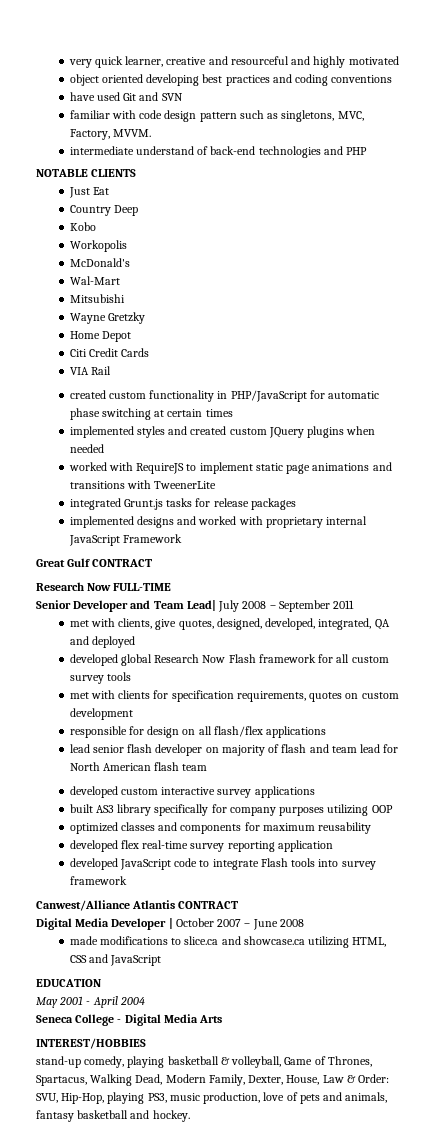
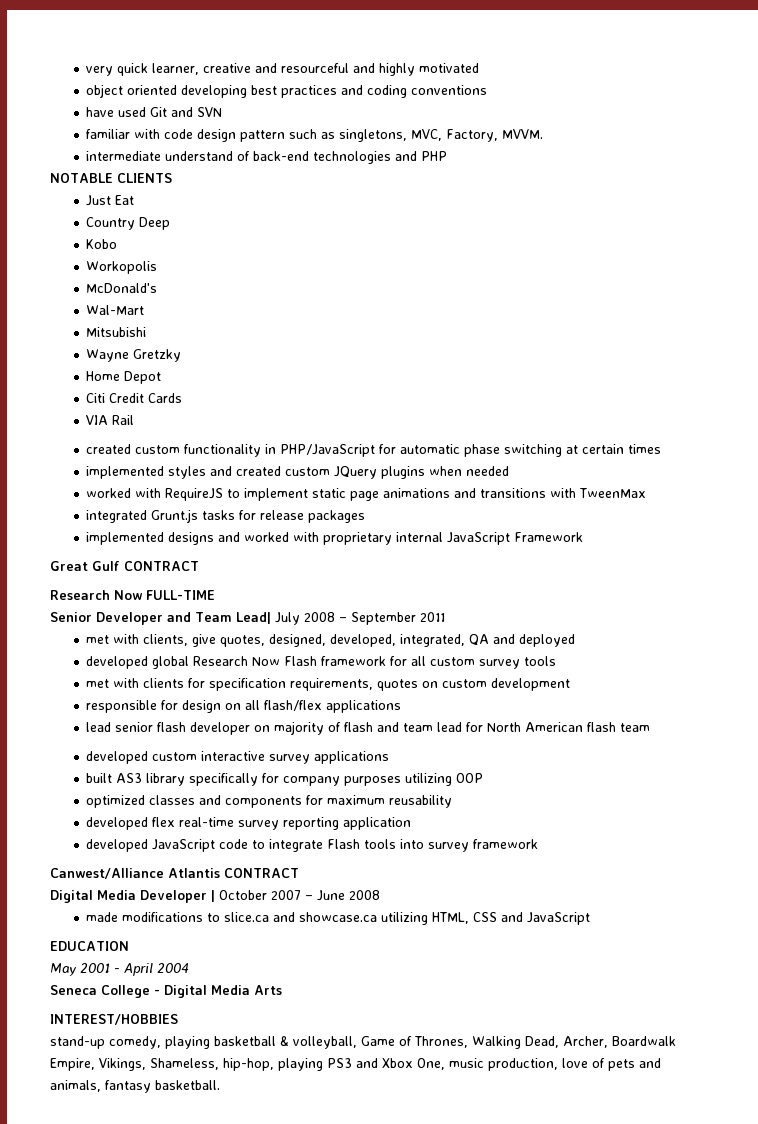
- worked with RequireJS to implement static page animations and transitions with TweenerLite
+ worked with RequireJS to implement static page animations and transitions with TweenMax
- stand-up comedy, playing basketball & volleyball, Game of Thrones, Spartacus, Walking Dead, Modern Family, Dexter, House, Law & Order: SVU, Hip-Hop, playing PS3, music production, love of pets and animals, fantasy basketball and hockey.
+ stand-up comedy, playing basketball & volleyball, Game of Thrones, Walking Dead, Archer, Boardwalk Empire, Vikings, Shameless, hip-hop, playing PS3 and Xbox One, music production, love of pets and animals, fantasy basketball.

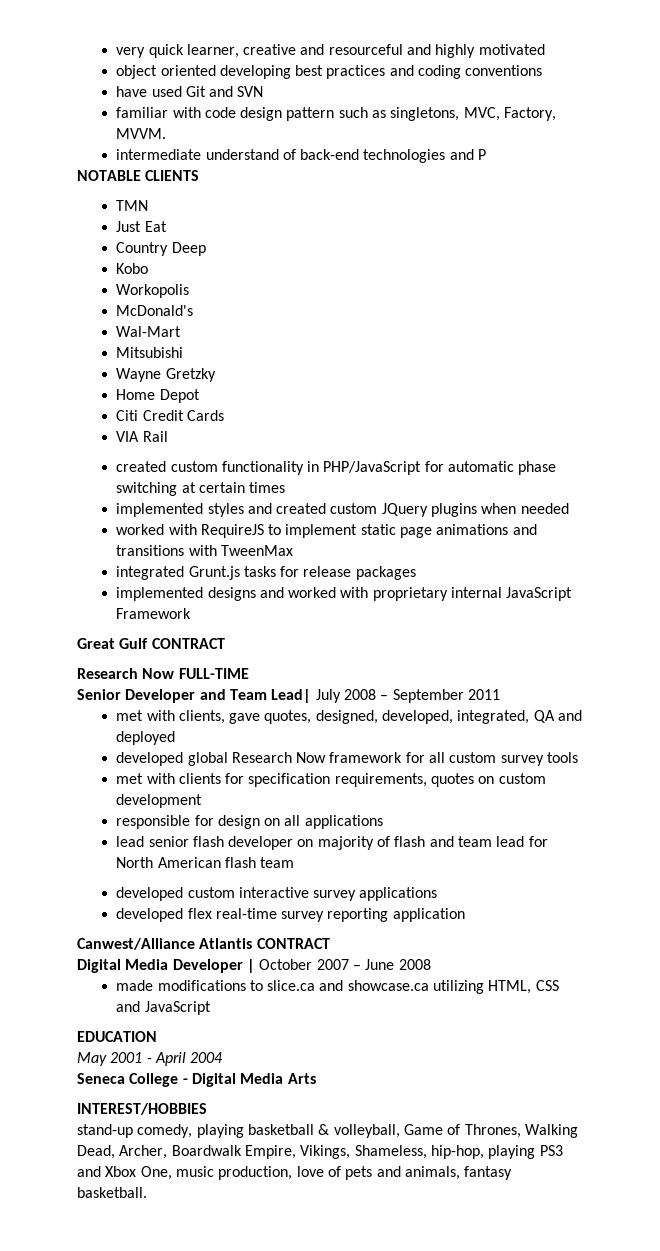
- intermediate understand of back-end technologies and PHP
+ intermediate understand of back-end technologies and P
+ TMN
- met with clients, give quotes, designed, developed, integrated, QA and deployed
+ met with clients, gave quotes, designed, developed, integrated, QA and deployed
- developed global Research Now Flash framework for all custom survey tools
+ developed global Research Now framework for all custom survey tools
- responsible for design on all flash/flex applications
+ responsible for design on all applications
- built AS3 library specifically for company purposes utilizing OOP
- optimized classes and components for maximum reusability
- developed JavaScript code to integrate Flash tools into survey framework

